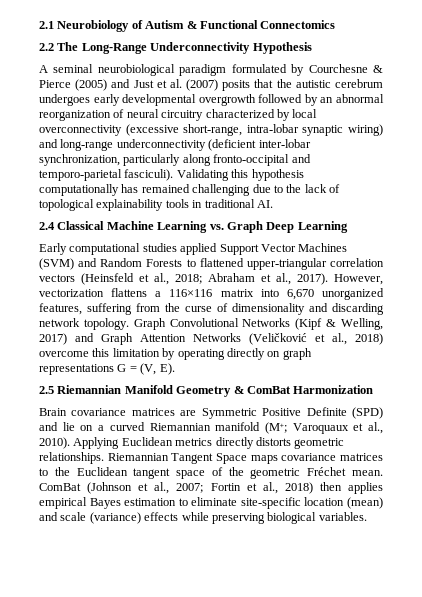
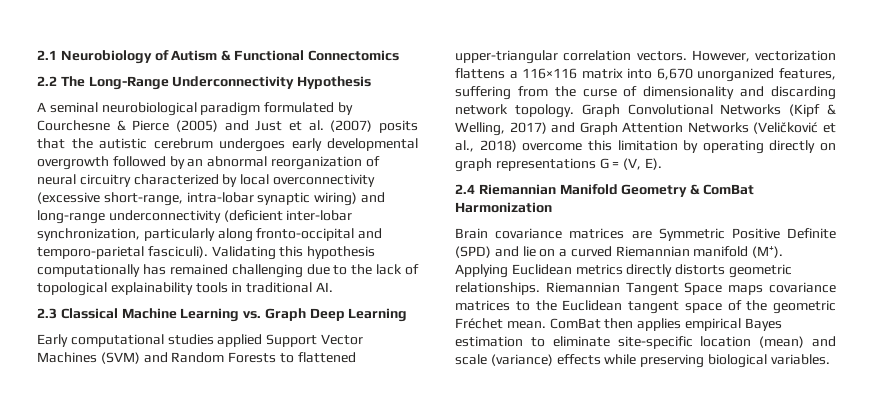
- 2.4 Classical Machine Learning vs. Graph Deep Learning
+ 2.3 Classical Machine Learning vs. Graph Deep Learning
- Early computational studies applied Support Vector Machines (SVM) and Random Forests to flattened upper-triangular correlation vectors (Heinsfeld et al., 2018; Abraham et al., 2017).
+ Early computational studies applied Support Vector Machines (SVM) and Random Forests to flattened upper-triangular correlation vectors.
- 2.5 Riemannian Manifold Geometry & ComBat Harmonization
+ 2.4 Riemannian Manifold Geometry & ComBat Harmonization
- Brain covariance matrices are Symmetric Positive Definite (SPD) and lie on a curved Riemannian manifold (M⁺; Varoquaux et al., 2010). Applying Euclidean metrics directly distorts geometric relationships.
+ Brain covariance matrices are Symmetric Positive Definite (SPD) and lie on a curved Riemannian manifold (M⁺). Applying Euclidean metrics directly distorts geometric relationships.
- ComBat (Johnson et al., 2007; Fortin et al., 2018) then applies empirical Bayes estimation to eliminate site-specific location (mean) and scale (variance) effects while preserving biological variables.
+ ComBat then applies empirical Bayes estimation to eliminate site-specific location (mean) and scale (variance) effects while preserving biological variables.

